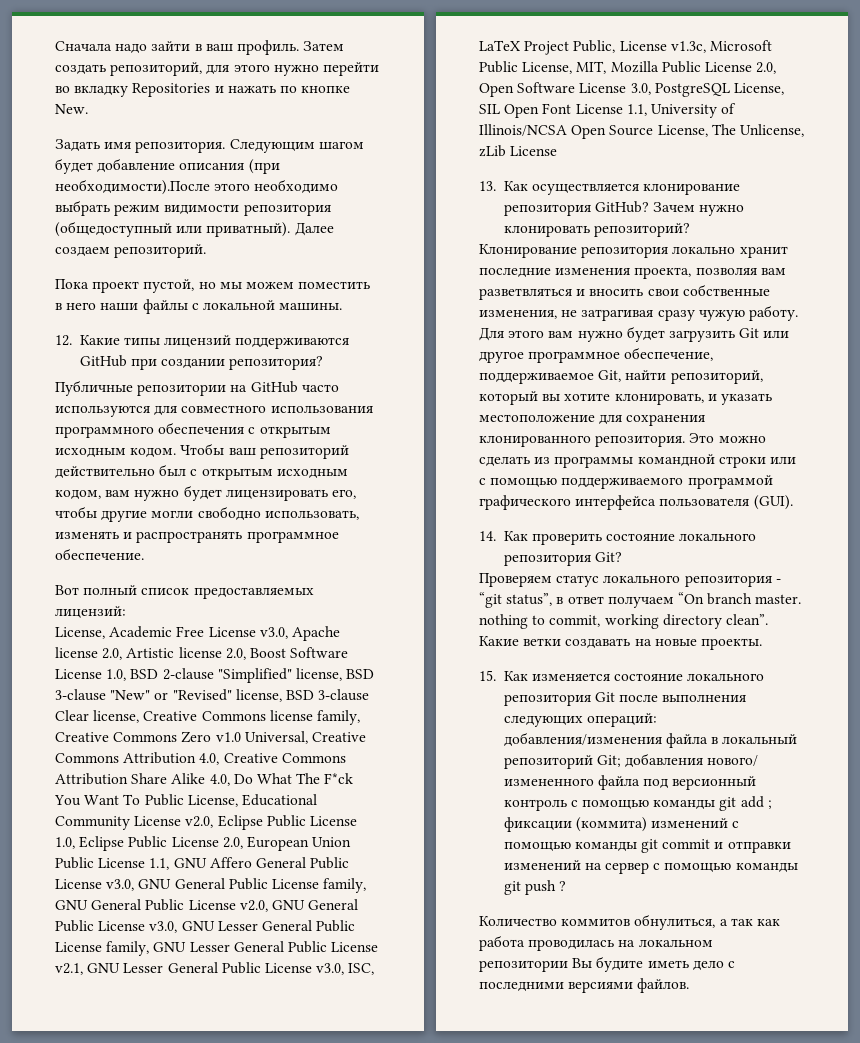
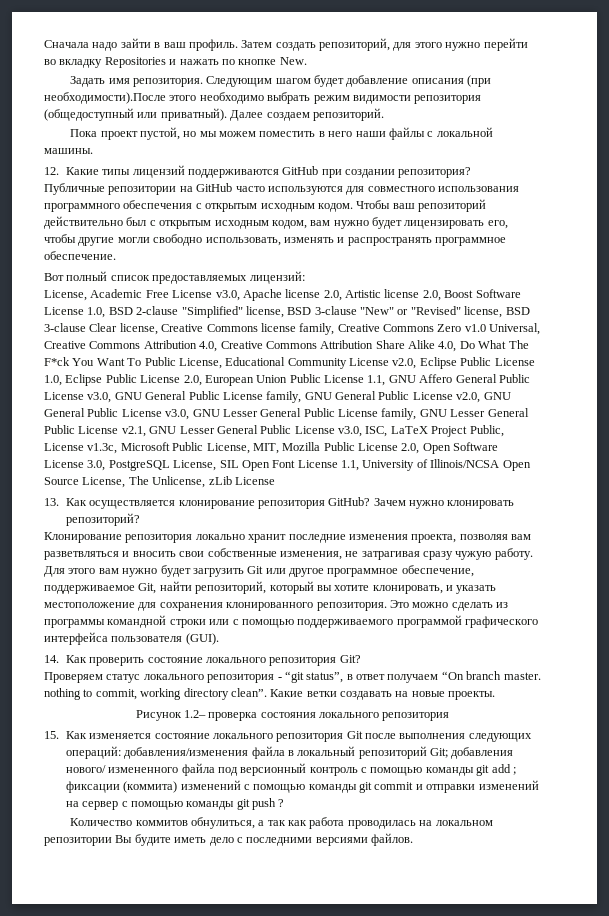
+ Рисунок 1.2– проверка состояния локального репозитория

